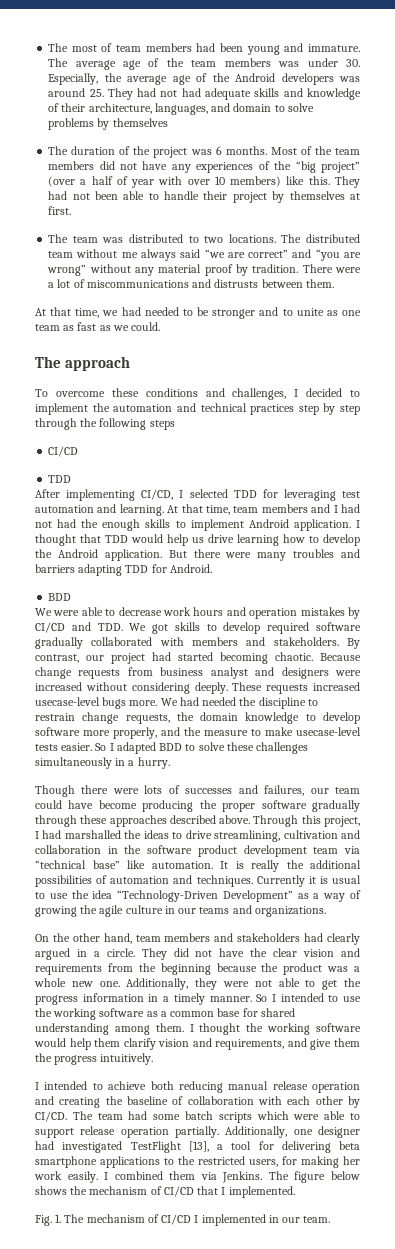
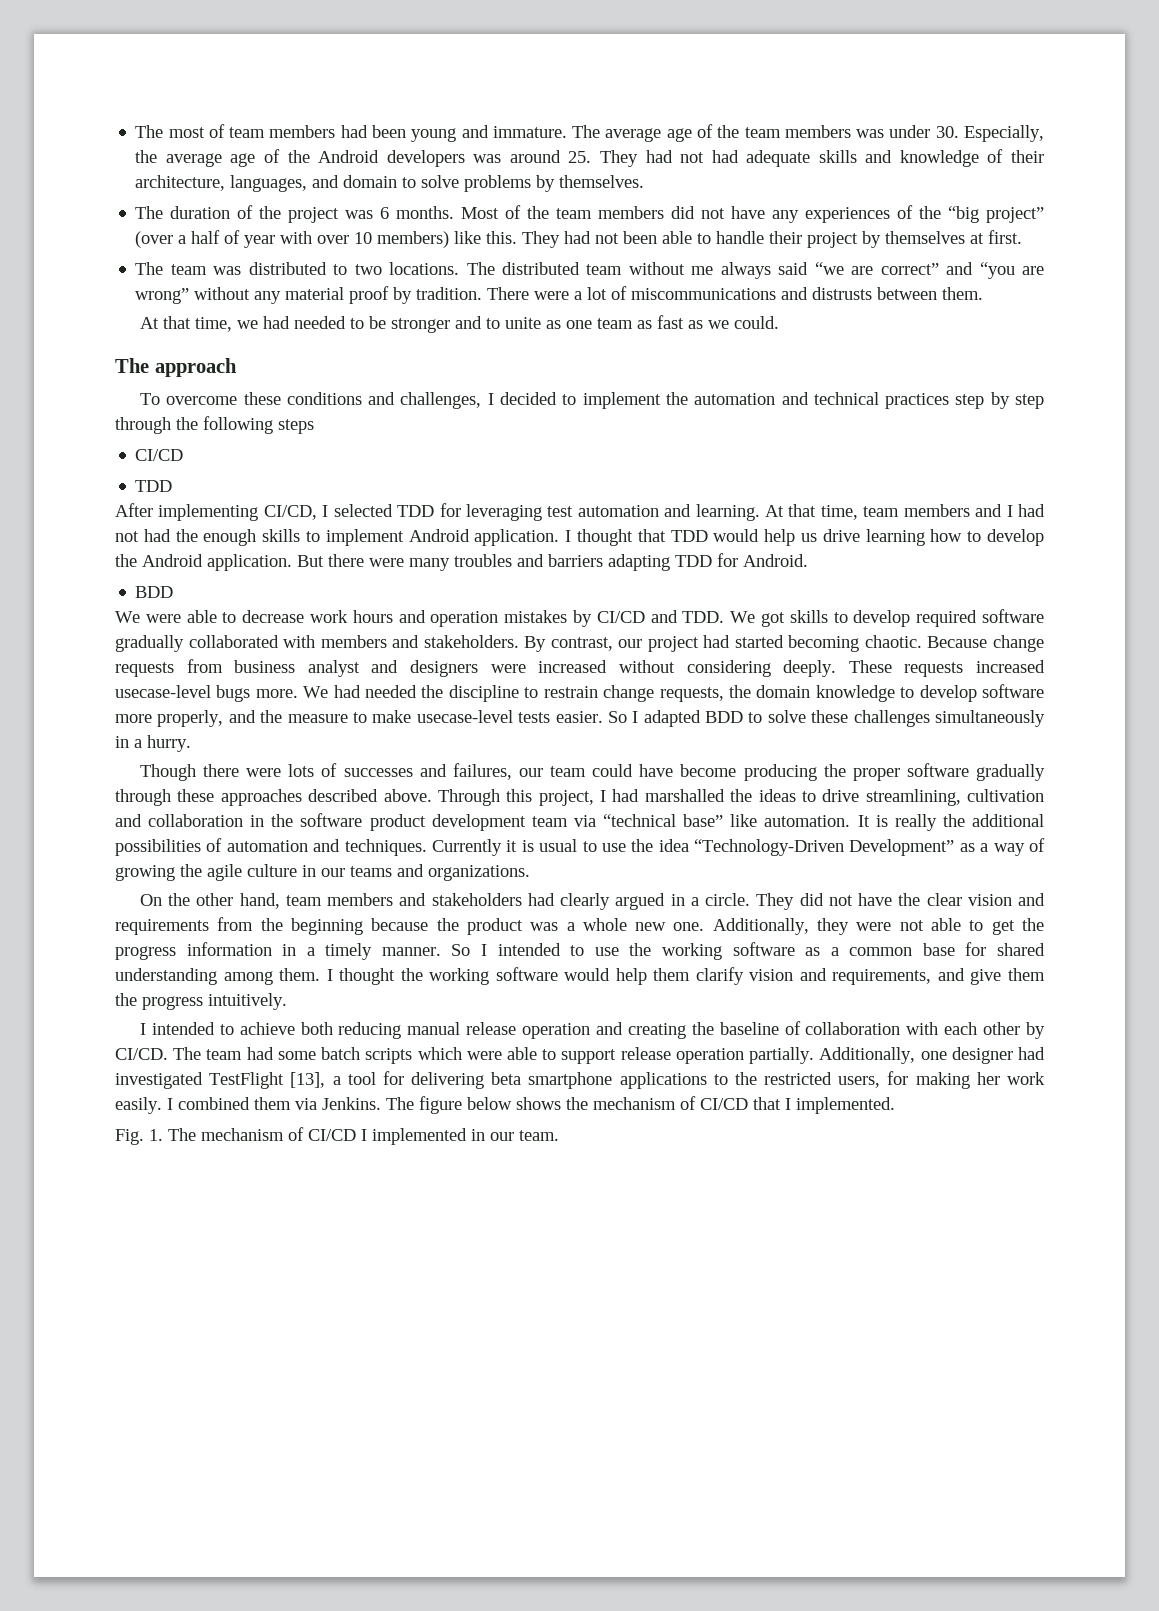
- The average age of the team members was under 30. Especially, the average age of the Android developers was around 25. They had not had adequate skills and knowledge of their architecture, languages, and domain to solve problems by themselves
+ The average age of the team members was under 30. Especially, the average age of the Android developers was around 25. They had not had adequate skills and knowledge of their architecture, languages, and domain to solve problems by themselves.

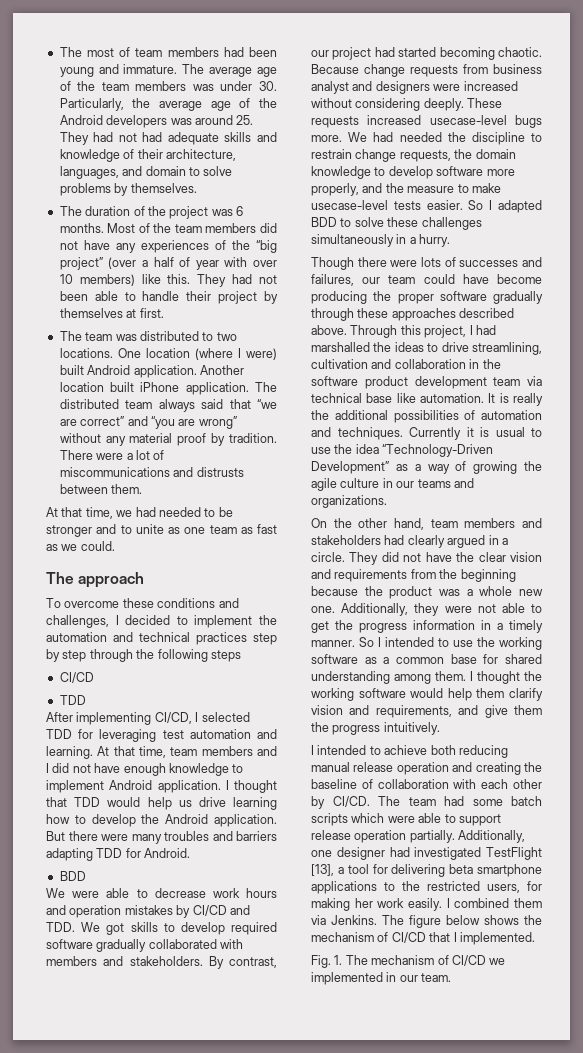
- The average age of the team members was under 30. Especially, the average age of the Android developers was around 25. They had not had adequate skills and knowledge of their architecture, languages, and domain to solve problems by themselves.
+ The average age of the team members was under 30. Particularly, the average age of the Android developers was around 25. They had not had adequate skills and knowledge of their architecture, languages, and domain to solve problems by themselves.
+ One location (where I were) built Android application. Another location built iPhone application.
- The distributed team without me always said “we are correct” and “you are wrong” without any material proof by tradition.
+ The distributed team always said that “we are correct” and “you are wrong” without any material proof by tradition.
- At that time, team members and I had not had the enough skills to implement Android application.
+ At that time, team members and I did not have enough knowledge to implement Android application.
- Through this project, I had marshalled the ideas to drive streamlining, cultivation and collaboration in the software product development team via “technical base” like automation.
+ Through this project, I had marshalled the ideas to drive streamlining, cultivation and collaboration in the software product development team via technical base like automation.
- Fig. 1. The mechanism of CI/CD I implemented in our team.
+ Fig. 1. The mechanism of CI/CD we implemented in our team.

